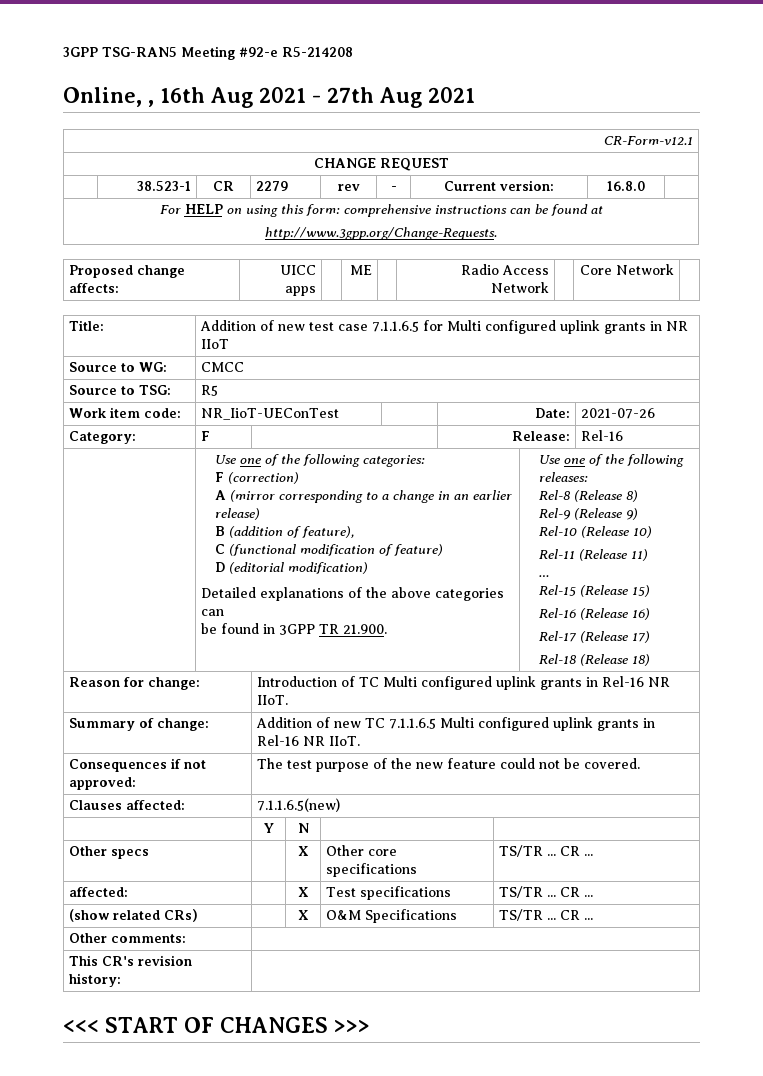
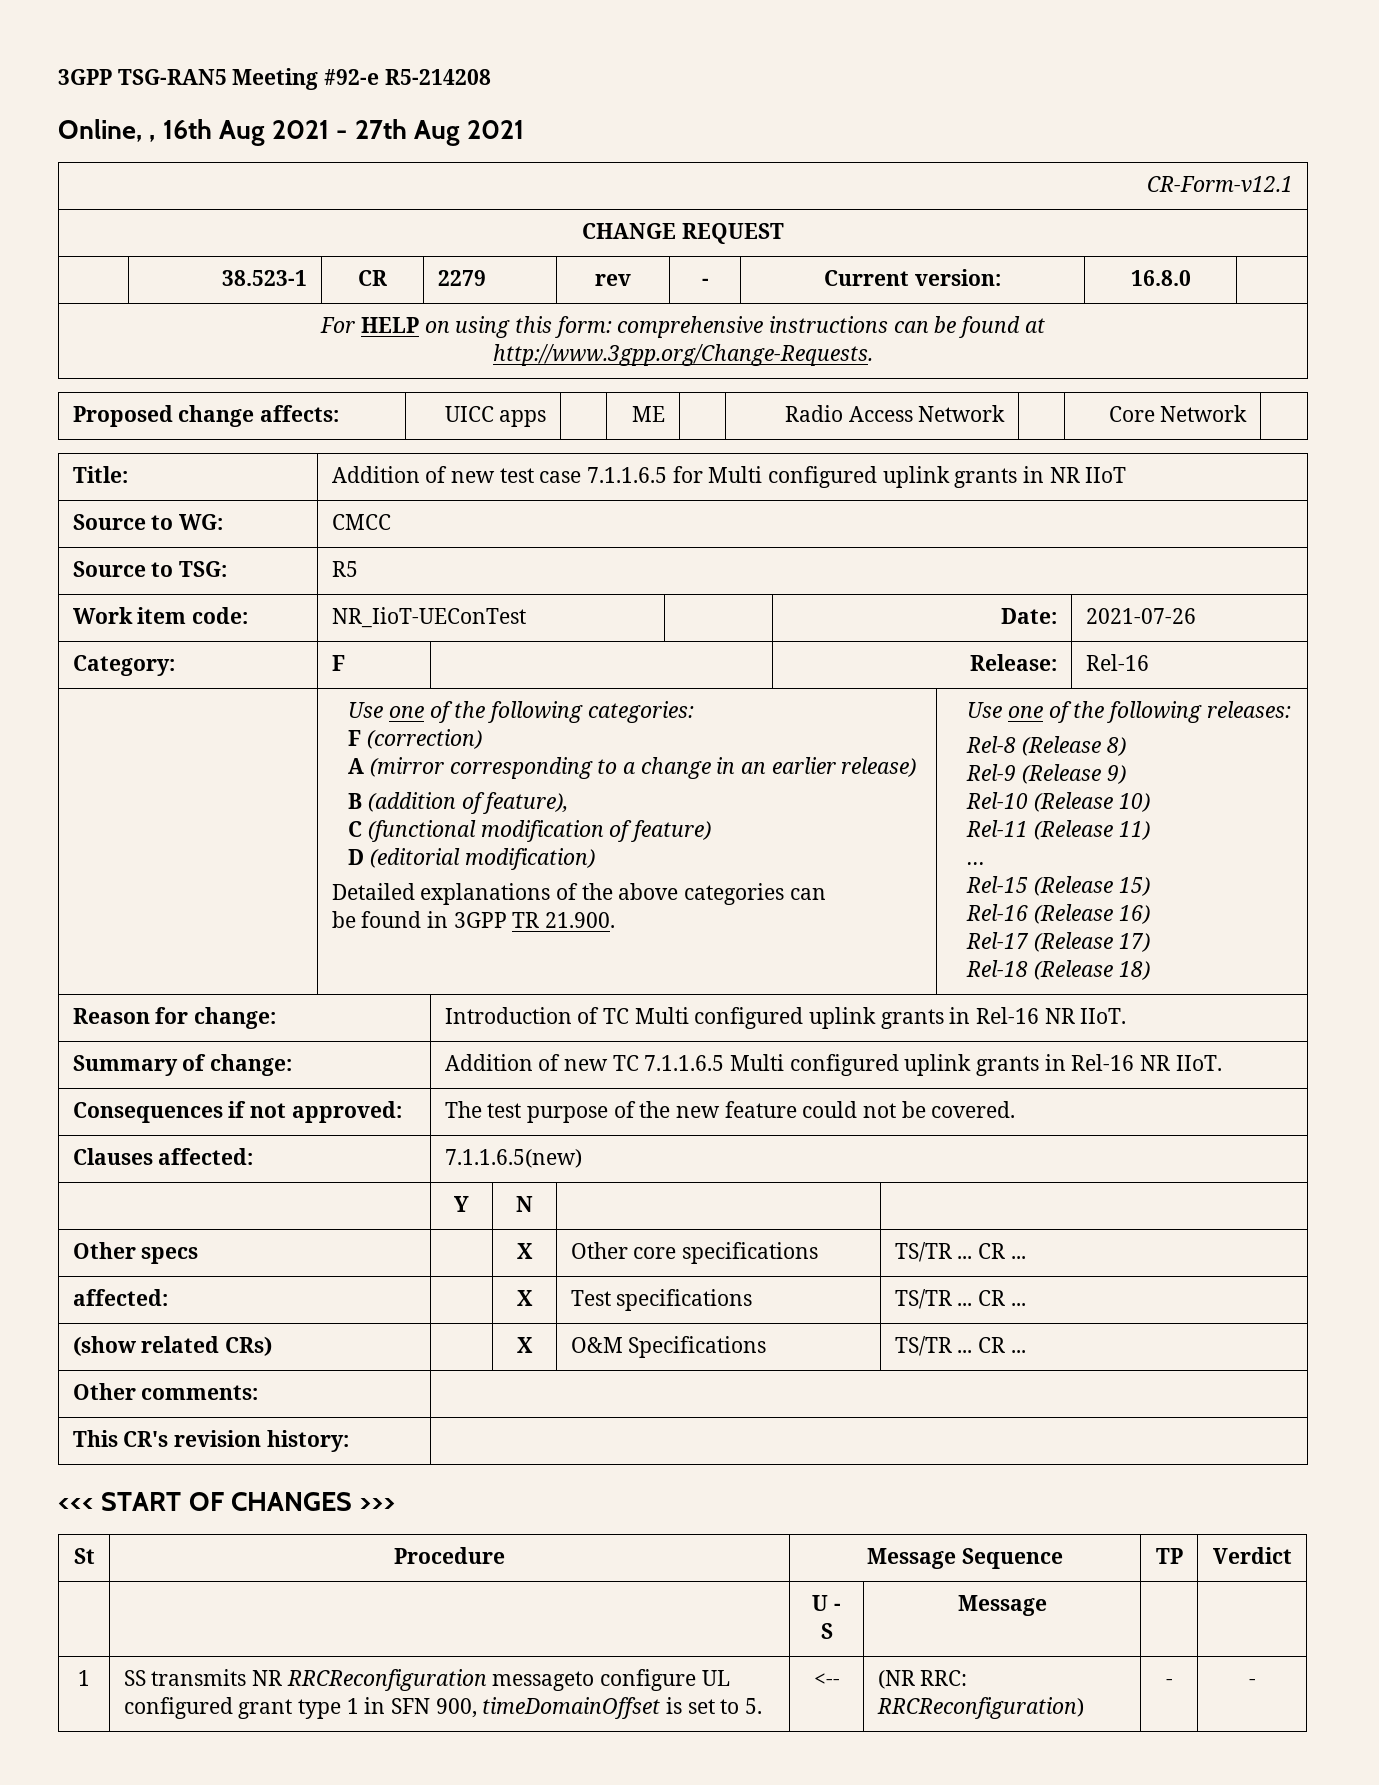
+ St | Procedure | Message Sequence | TP | Verdict
+ | | U - S | Message | |
+ 1 | SS transmits NR RRCReconfiguration messageto configure UL configured grant type 1 in SFN 900, timeDomainOffset is set to 5. | <-- | (NR RRC: RRCReconfiguration) | - | -

